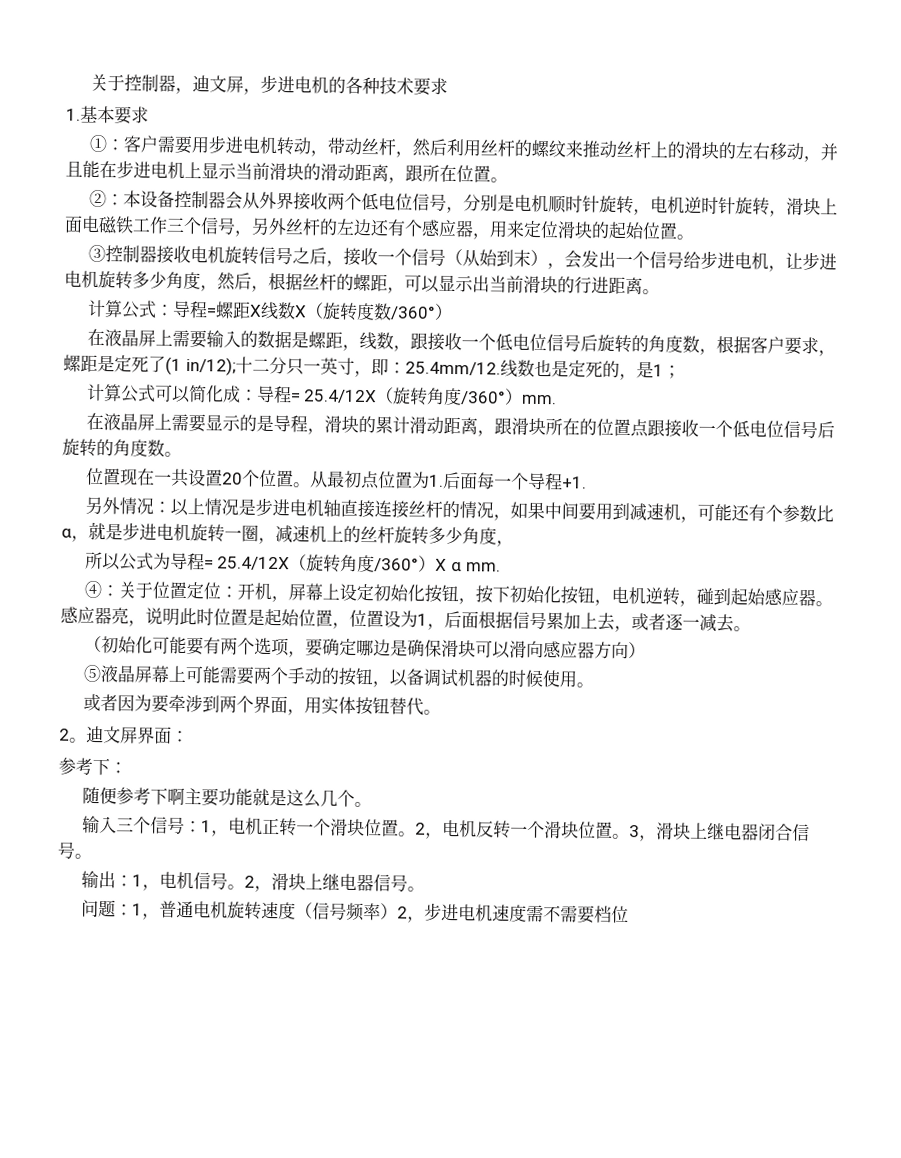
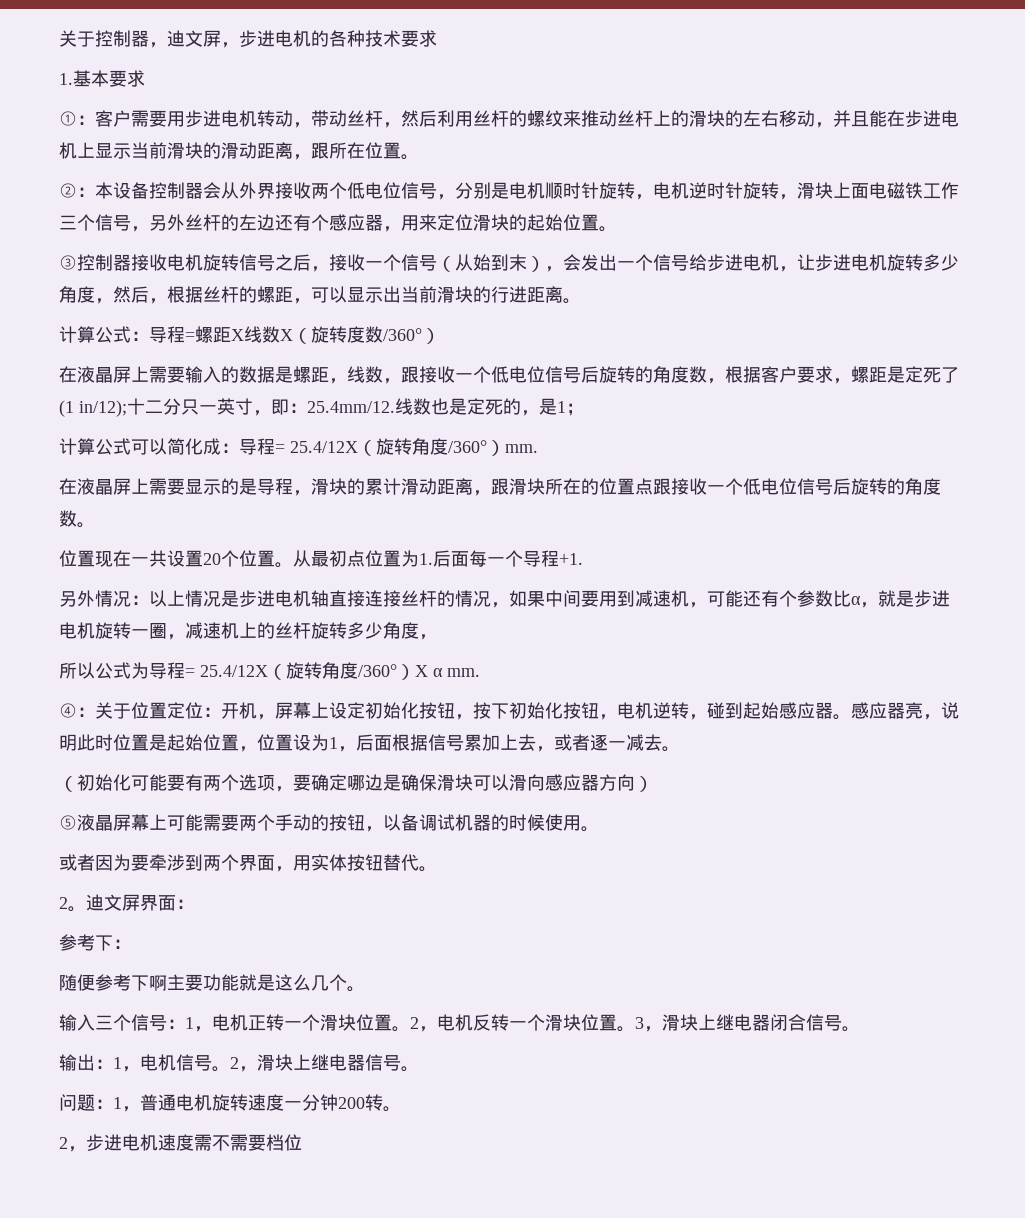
- 问题：1，普通电机旋转速度（信号频率）2，步进电机速度需不需要档位
+ 问题：1，普通电机旋转速度一分钟200转。
+ 2，步进电机速度需不需要档位

